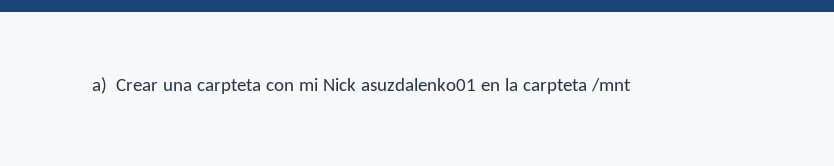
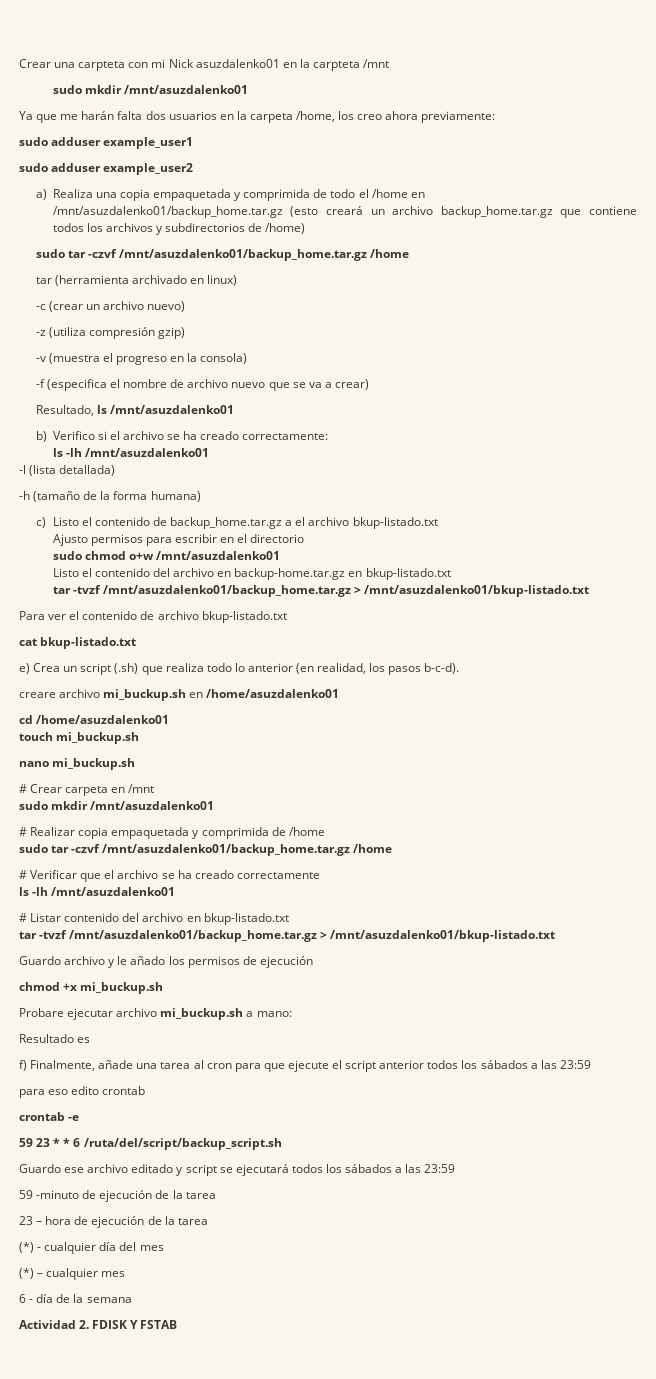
- a) Crear una carpteta con mi Nick asuzdalenko01 en la carpteta /mnt
+ Crear una carpteta con mi Nick asuzdalenko01 en la carpteta /mnt
+ sudo mkdir /mnt/asuzdalenko01
+ Ya que me harán falta dos usuarios en la carpeta /home, los creo ahora previamente:
+ sudo adduser example_user1
+ sudo adduser example_user2
+ a) Realiza una copia empaquetada y comprimida de todo el /home en /mnt/asuzdalenko01/backup_home.tar.gz (esto creará un archivo backup_home.tar.gz que contiene todos los archivos y subdirectorios de /home)
+ sudo tar -czvf /mnt/asuzdalenko01/backup_home.tar.gz /home
+ tar (herramienta archivado en linux)
+ -c (crear un archivo nuevo)
+ -z (utiliza compresión gzip)
+ -v (muestra el progreso en la consola)
+ -f (especifica el nombre de archivo nuevo que se va a crear)
+ Resultado, ls /mnt/asuzdalenko01
+ b) Verifico si el archivo se ha creado correctamente:
+ ls -lh /mnt/asuzdalenko01
+ -l (lista detallada)
+ -h (tamaño de la forma humana)
+ c) Listo el contenido de backup_home.tar.gz a el archivo bkup-listado.txt
+ Ajusto permisos para escribir en el directorio
+ sudo chmod o+w /mnt/asuzdalenko01
+ Listo el contenido del archivo en backup-home.tar.gz en bkup-listado.txt
+ tar -tvzf /mnt/asuzdalenko01/backup_home.tar.gz > /mnt/asuzdalenko01/bkup-listado.txt
+ Para ver el contenido de archivo bkup-listado.txt
+ cat bkup-listado.txt
+ e) Crea un script (.sh) que realiza todo lo anterior (en realidad, los pasos b-c-d).
+ creare archivo mi_buckup.sh en /home/asuzdalenko01
+ cd /home/asuzdalenko01
+ touch mi_buckup.sh
+ nano mi_buckup.sh
+ # Crear carpeta en /mnt
+ sudo mkdir /mnt/asuzdalenko01
+ # Realizar copia empaquetada y comprimida de /home
+ sudo tar -czvf /mnt/asuzdalenko01/backup_home.tar.gz /home
+ # Verificar que el archivo se ha creado correctamente
+ ls -lh /mnt/asuzdalenko01
+ # Listar contenido del archivo en bkup-listado.txt
+ tar -tvzf /mnt/asuzdalenko01/backup_home.tar.gz > /mnt/asuzdalenko01/bkup-listado.txt
+ Guardo archivo y le añado los permisos de ejecución
+ chmod +x mi_buckup.sh
+ Probare ejecutar archivo mi_buckup.sh a mano:
+ Resultado es
+ f) Finalmente, añade una tarea al cron para que ejecute el script anterior todos los sábados a las 23:59
+ para eso edito crontab
+ crontab -e
+ 59 23 * * 6 /ruta/del/script/backup_script.sh
+ Guardo ese archivo editado y script se ejecutará todos los sábados a las 23:59
+ 59 -minuto de ejecución de la tarea
+ 23 – hora de ejecución de la tarea
+ (*) - cualquier día del mes
+ (*) – cualquier mes
+ 6 - día de la semana
+ Actividad 2. FDISK Y FSTAB

